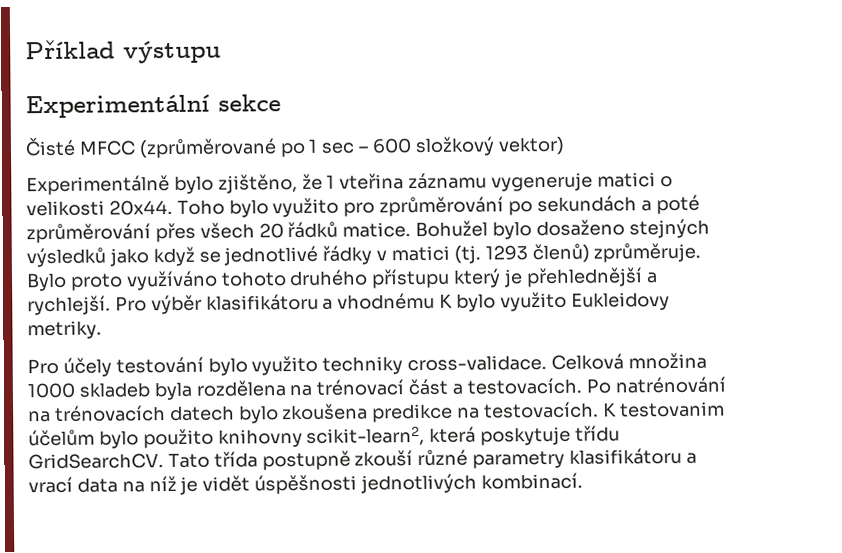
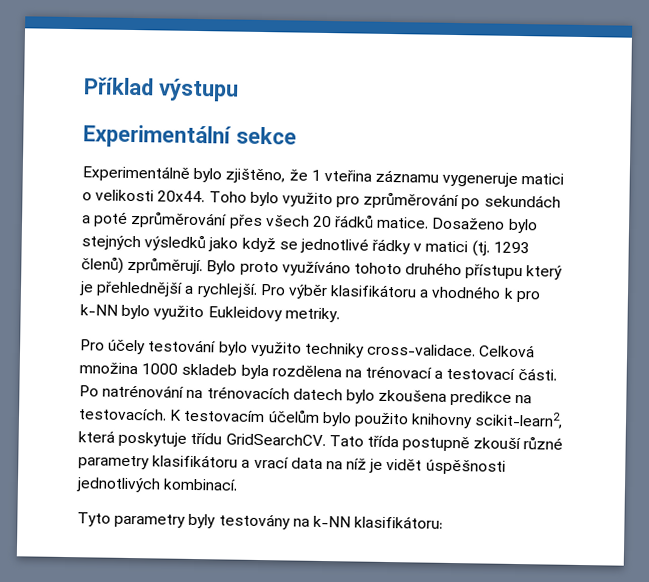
- Čisté MFCC (zprůměrované po 1 sec – 600 složkový vektor)
- Bohužel bylo dosaženo stejných výsledků jako když se jednotlivé řádky v matici (tj.
+ Dosaženo bylo stejných výsledků jako když se jednotlivé řádky v matici (tj.
- 1293 členů) zprůměruje.
+ 1293 členů) zprůměrují.
- Pro výběr klasifikátoru a vhodnému K bylo využito Eukleidovy metriky.
+ Pro výběr klasifikátoru a vhodného k pro k-NN bylo využito Eukleidovy metriky.
- Celková množina 1000 skladeb byla rozdělena na trénovací část a testovacích.
+ Celková množina 1000 skladeb byla rozdělena na trénovací a testovací části.
- K testovanim účelům bylo použito knihovny scikit-learn2, která poskytuje třídu GridSearchCV.
+ K testovacím účelům bylo použito knihovny scikit-learn2, která poskytuje třídu GridSearchCV.
+ Tyto parametry byly testovány na k-NN klasifikátoru:

